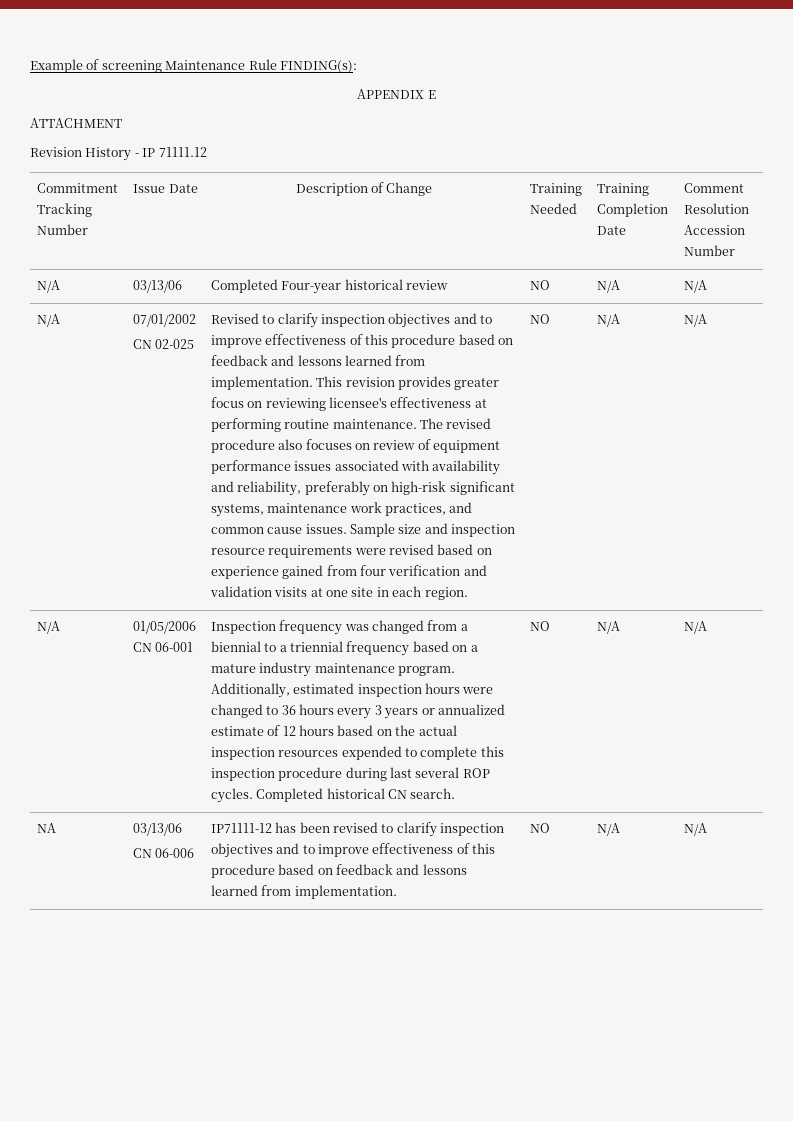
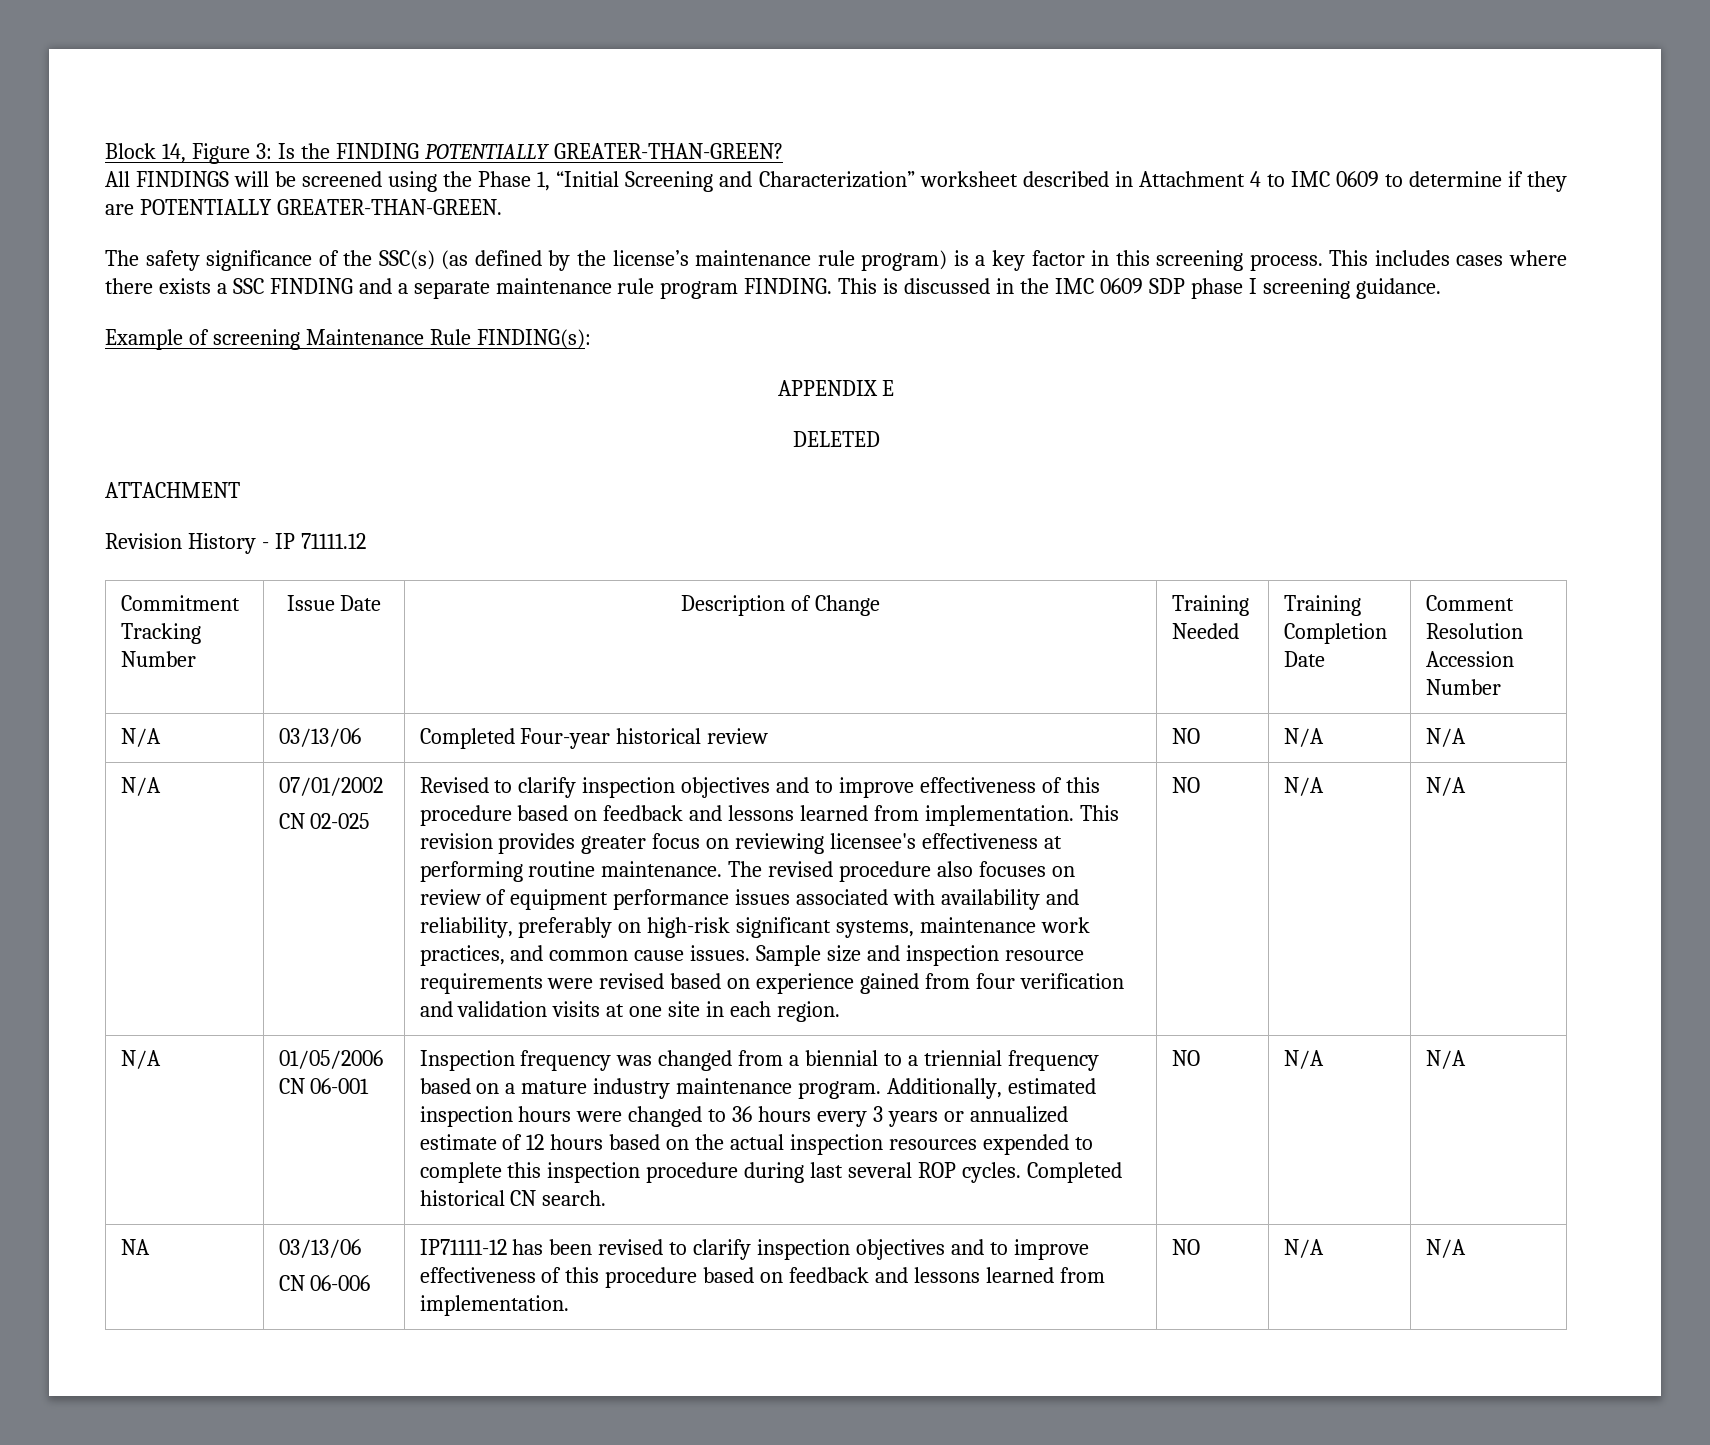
+ Block 14, Figure 3: Is the FINDING POTENTIALLY GREATER-THAN-GREEN?
+ All FINDINGS will be screened using the Phase 1, “Initial Screening and Characterization” worksheet described in Attachment 4 to IMC 0609 to determine if they are POTENTIALLY GREATER-THAN-GREEN.
+ The safety significance of the SSC(s) (as defined by the license’s maintenance rule program) is a key factor in this screening process. This includes cases where there exists a SSC FINDING and a separate maintenance rule program FINDING. This is discussed in the IMC 0609 SDP phase I screening guidance.
+ DELETED

